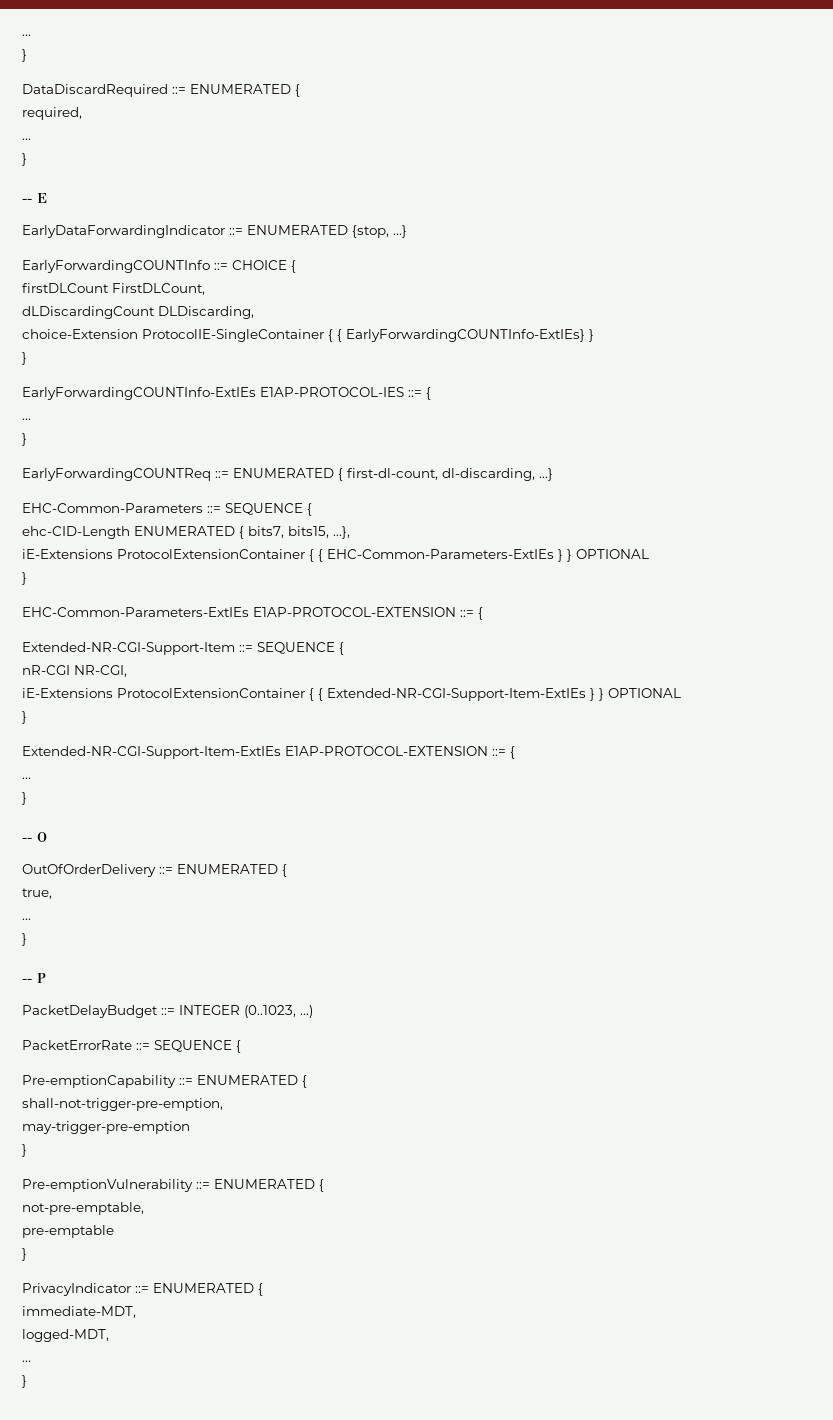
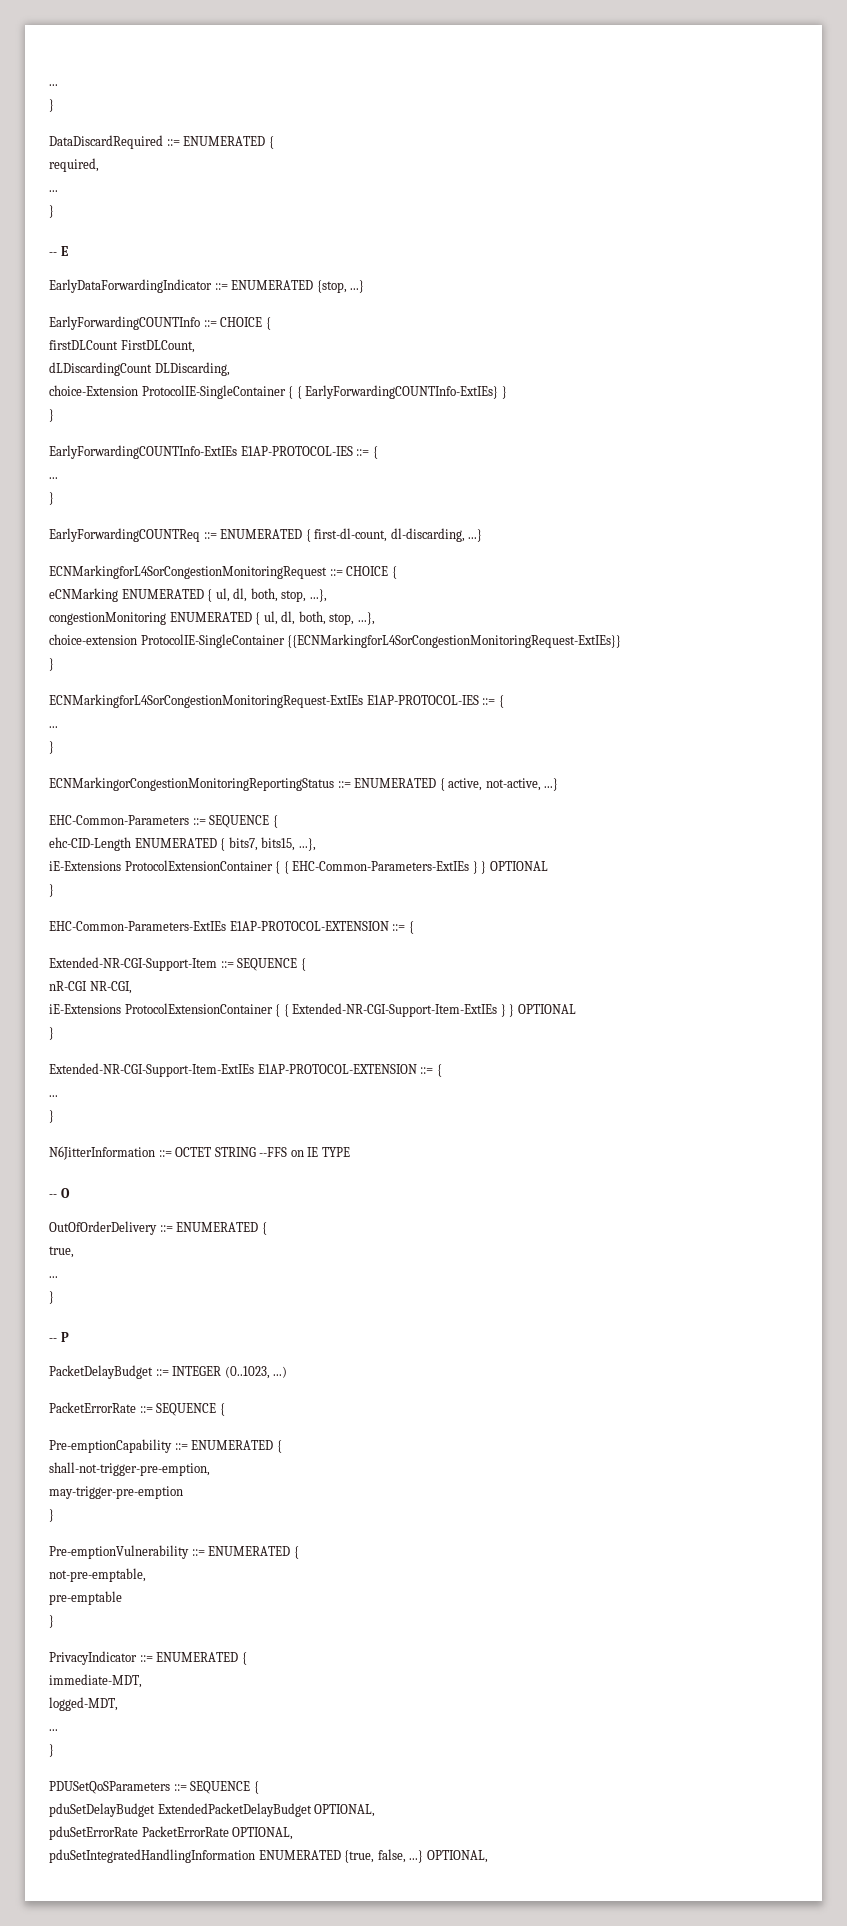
+ ECNMarkingforL4SorCongestionMonitoringRequest ::= CHOICE {
+ eCNMarking ENUMERATED { ul, dl, both, stop, ...},
+ congestionMonitoring ENUMERATED { ul, dl, both, stop, ...},
+ choice-extension ProtocolIE-SingleContainer {{ECNMarkingforL4SorCongestionMonitoringRequest-ExtIEs}}
+ }
+ ECNMarkingforL4SorCongestionMonitoringRequest-ExtIEs E1AP-PROTOCOL-IES ::= {
+ ...
+ }
+ ECNMarkingorCongestionMonitoringReportingStatus ::= ENUMERATED { active, not-active, ...}
+ N6JitterInformation ::= OCTET STRING --FFS on IE TYPE
+ PDUSetQoSParameters ::= SEQUENCE {
+ pduSetDelayBudget ExtendedPacketDelayBudget OPTIONAL,
+ pduSetErrorRate PacketErrorRate OPTIONAL,
+ pduSetIntegratedHandlingInformation ENUMERATED {true, false, ...} OPTIONAL,

